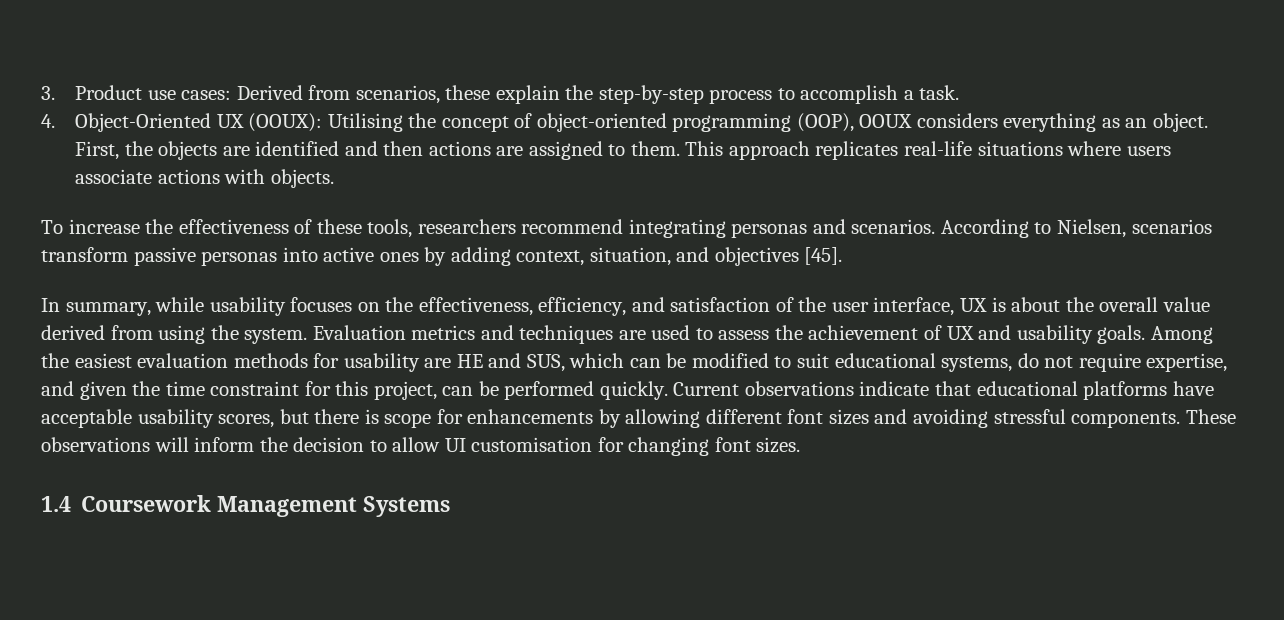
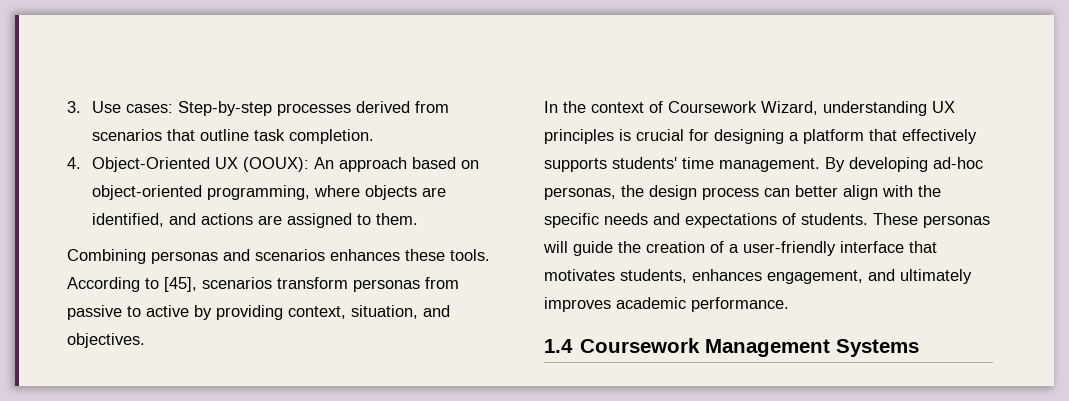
- 3. Product use cases: Derived from scenarios, these explain the step-by-step process to accomplish a task.
- 4. Object-Oriented UX (OOUX): Utilising the concept of object-oriented programming (OOP), OOUX considers everything as an object. First, the objects are identified and then actions are assigned to them. This approach replicates real-life situations where users associate actions with objects.
- To increase the effectiveness of these tools, researchers recommend integrating personas and scenarios.
+ 3. Use cases: Step-by-step processes derived from scenarios that outline task completion.
+ 4. Object-Oriented UX (OOUX): An approach based on object-oriented programming, where objects are identified, and actions are assigned to them.
+ Combining personas and scenarios enhances these tools.
- According to Nielsen, scenarios transform passive personas into active ones by adding context, situation, and objectives [45].
+ According to [45], scenarios transform personas from passive to active by providing context, situation, and objectives.
- In summary, while usability focuses on the effectiveness, efficiency, and satisfaction of the user interface, UX is about the overall value derived from using the system. Evaluation metrics and techniques are used to assess the achievement of UX and usability goals. Among the easiest evaluation methods for usability are HE and SUS, which can be modified to suit educational systems, do not require expertise, and given the time constraint for this project, can be performed quickly. Current observations indicate that educational platforms have acceptable usability scores, but there is scope for enhancements by allowing different font sizes and avoiding stressful components. These observations will inform the decision to allow UI customisation for changing font sizes.
+ In the context of Coursework Wizard, understanding UX principles is crucial for designing a platform that effectively supports students' time management. By developing ad-hoc personas, the design process can better align with the specific needs and expectations of students. These personas will guide the creation of a user-friendly interface that motivates students, enhances engagement, and ultimately improves academic performance.

